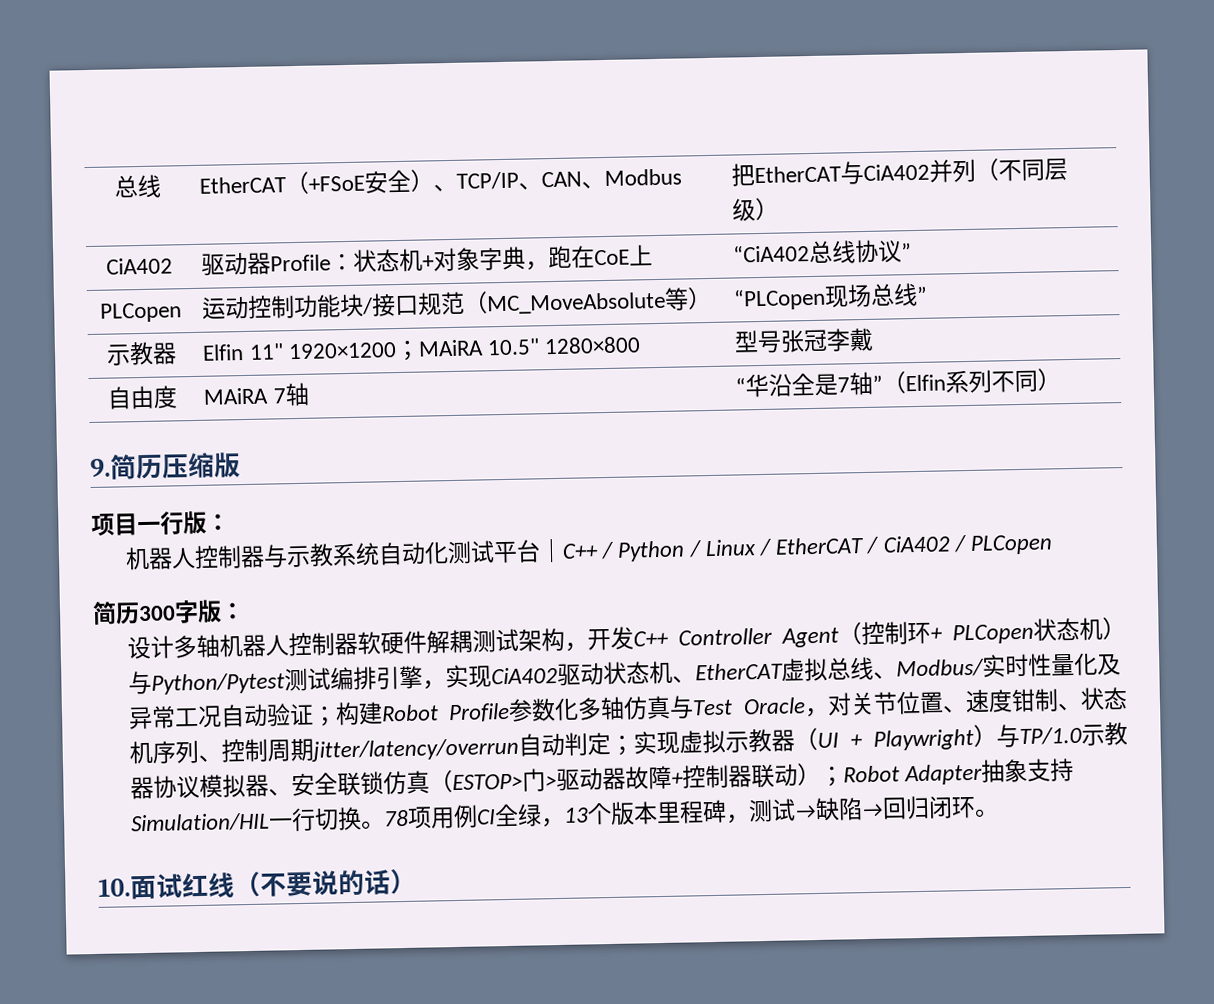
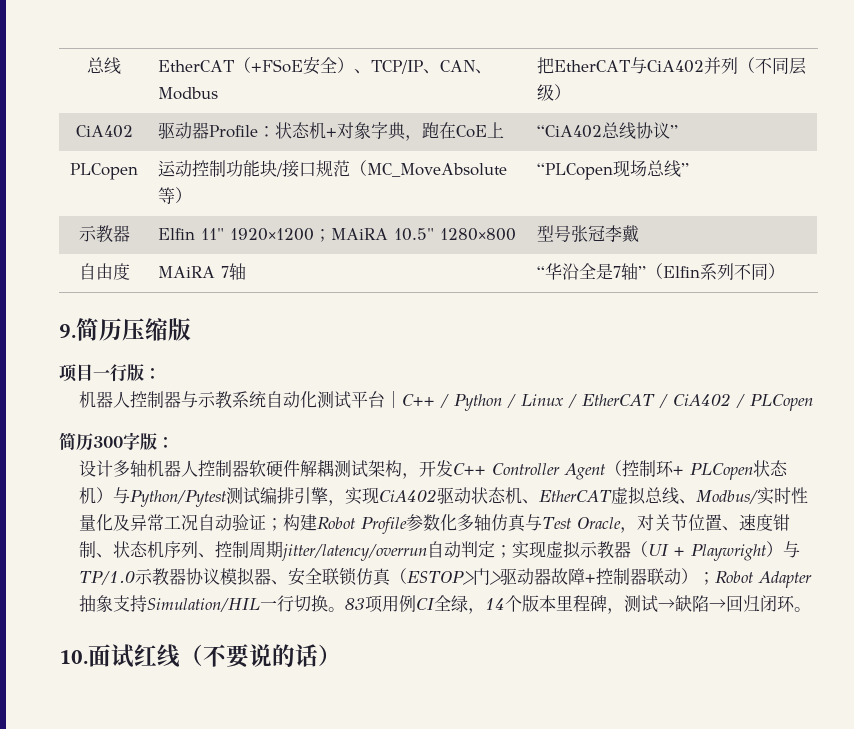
- 78项用例CI全绿，13个版本里程碑，测试→缺陷→回归闭环。
+ 83项用例CI全绿，14个版本里程碑，测试→缺陷→回归闭环。

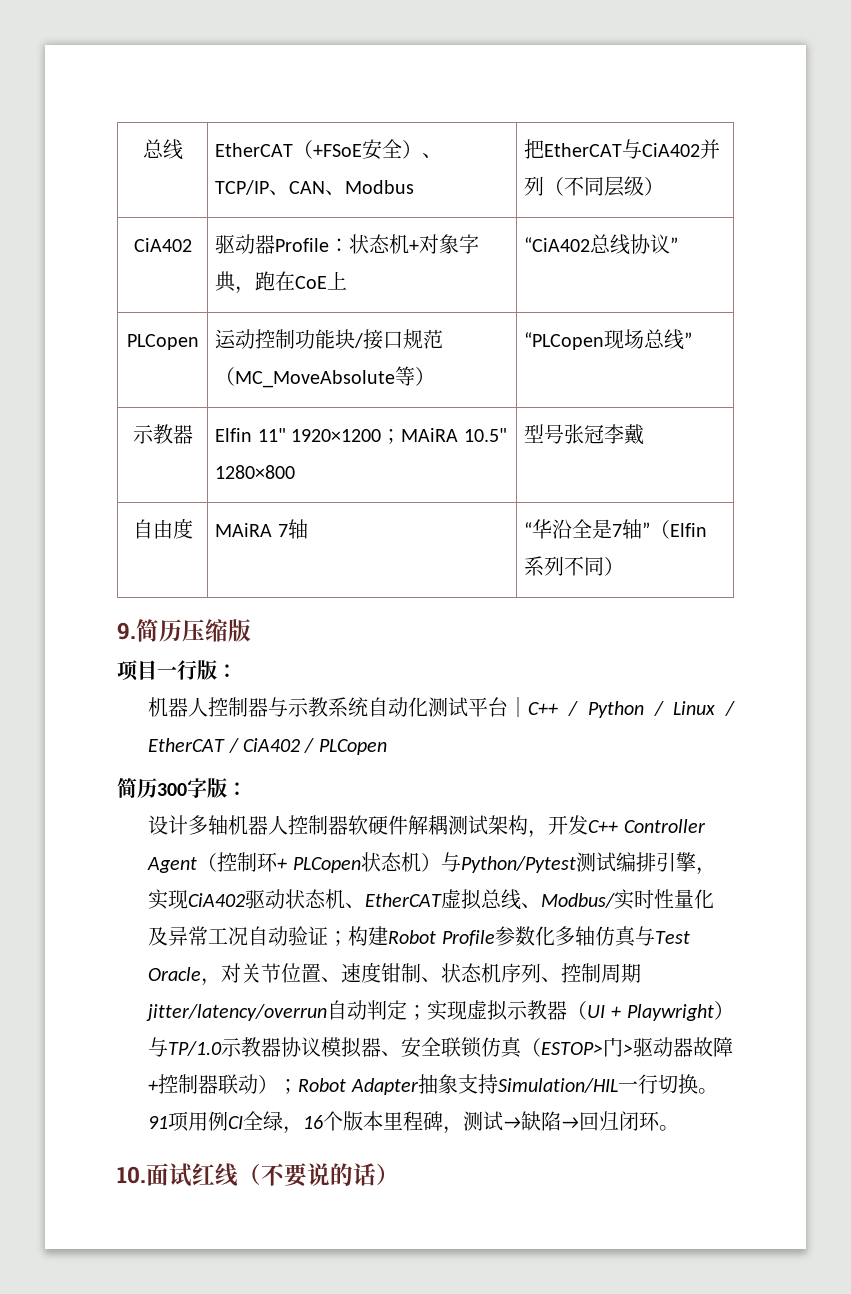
- 83项用例CI全绿，14个版本里程碑，测试→缺陷→回归闭环。
+ 91项用例CI全绿，16个版本里程碑，测试→缺陷→回归闭环。

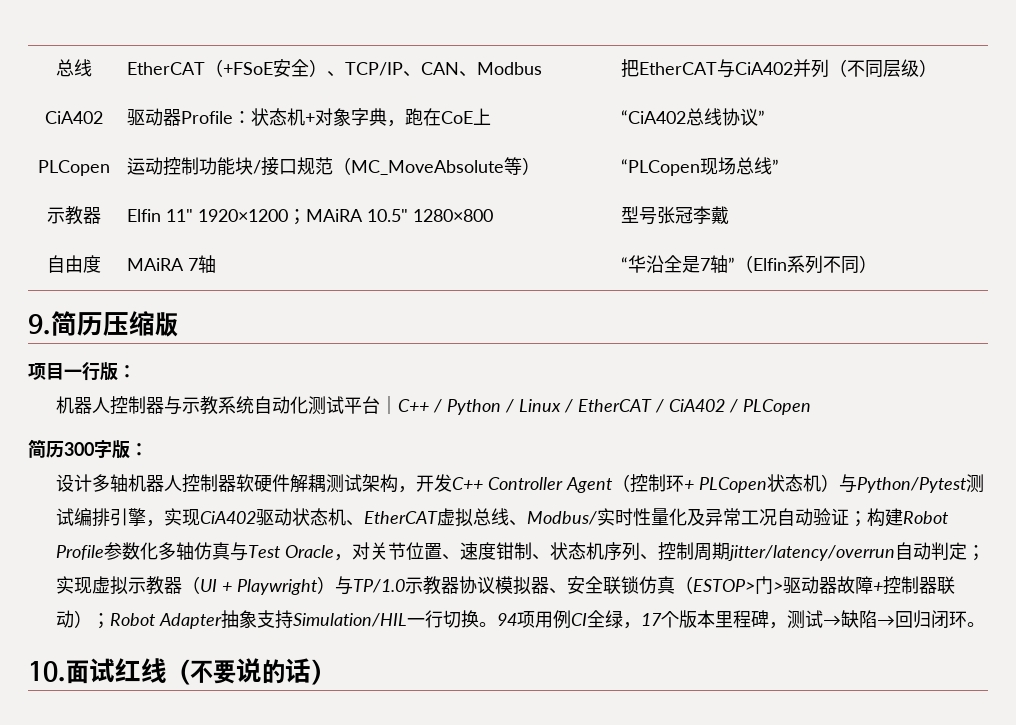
- 91项用例CI全绿，16个版本里程碑，测试→缺陷→回归闭环。
+ 94项用例CI全绿，17个版本里程碑，测试→缺陷→回归闭环。

